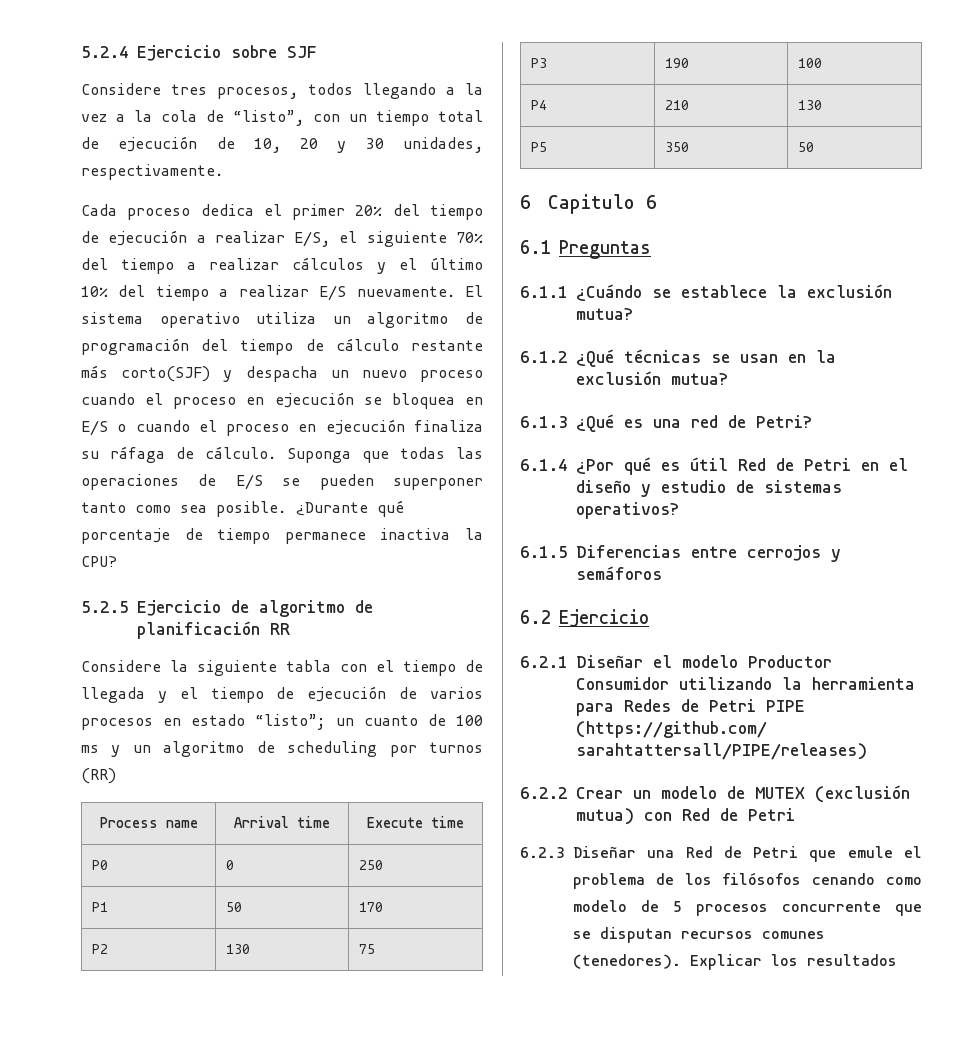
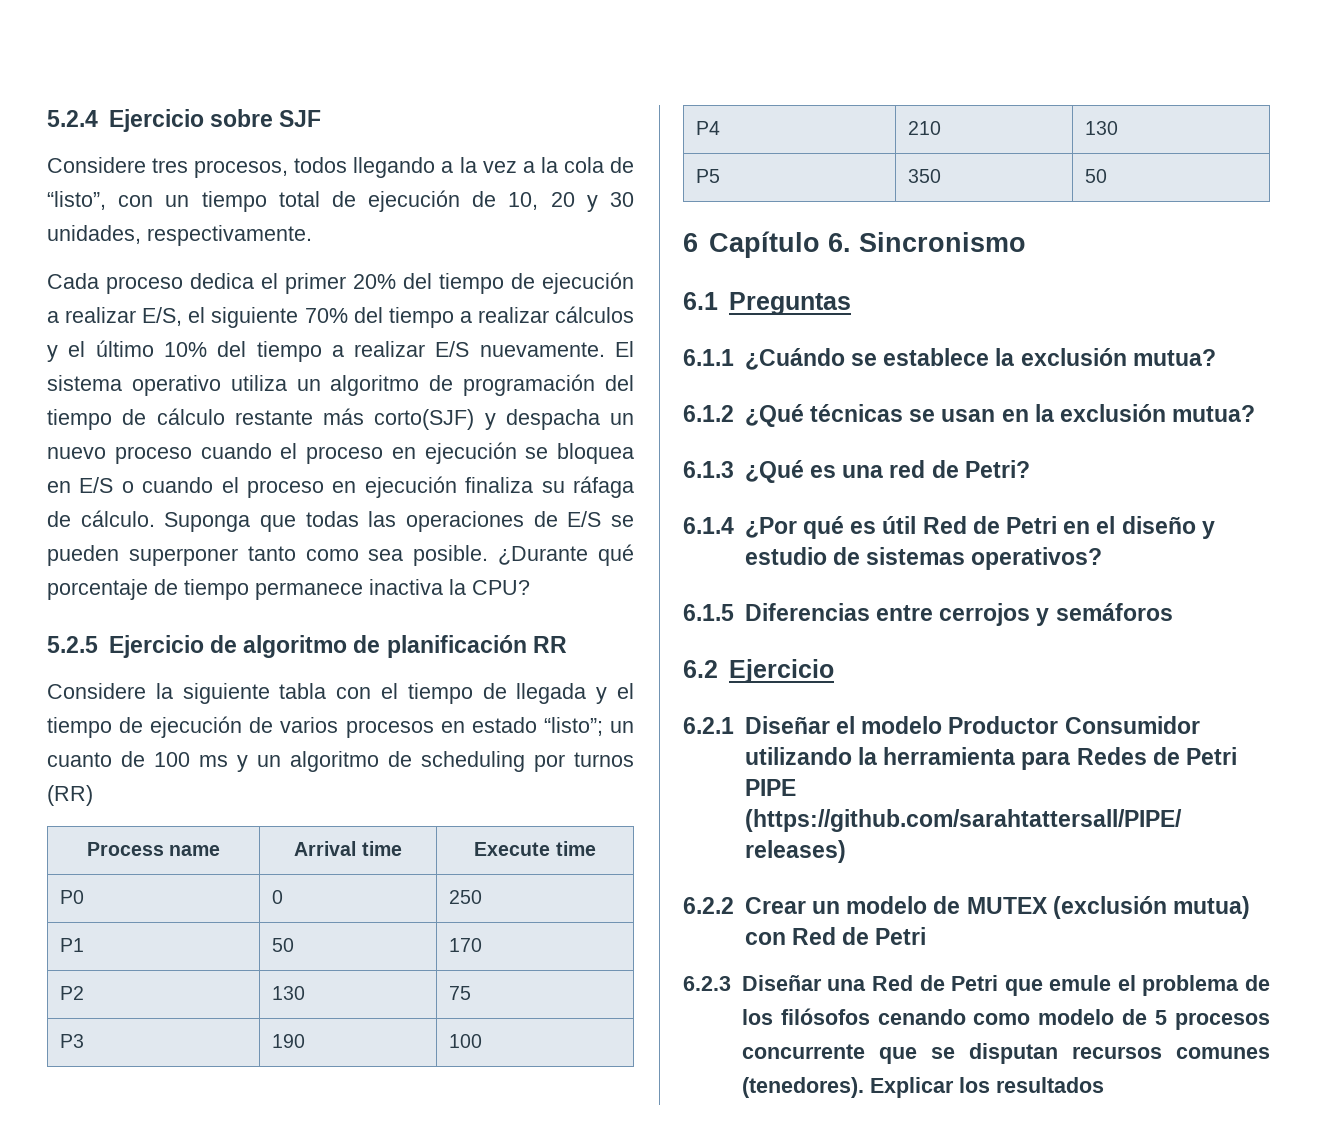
- 6 Capitulo 6
+ 6 Capítulo 6. Sincronismo

